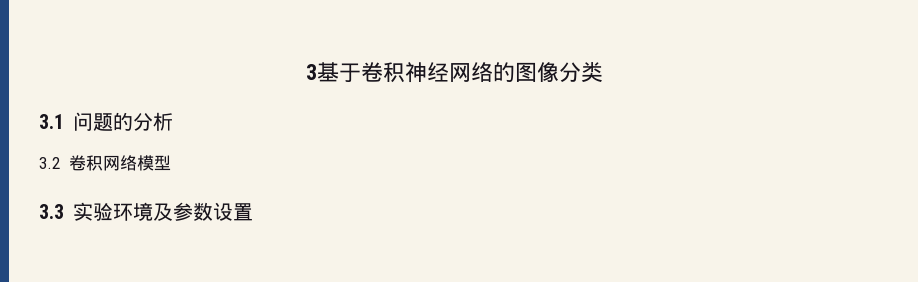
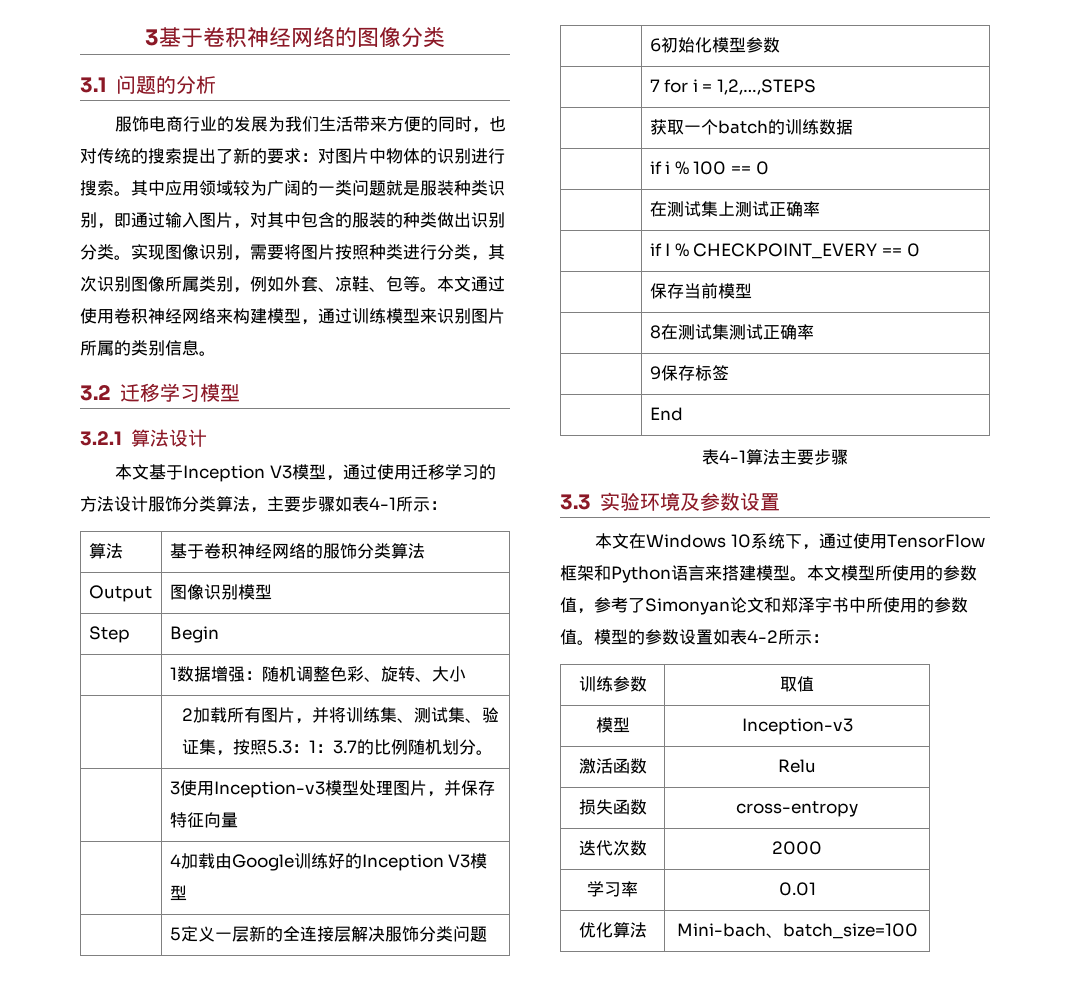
- 3.2卷积网络模型
+ 服饰电商行业的发展为我们生活带来方便的同时，也对传统的搜索提出了新的要求：对图片中物体的识别进行搜索。其中应用领域较为广阔的一类问题就是服装种类识别，即通过输入图片，对其中包含的服装的种类做出识别分类。实现图像识别，需要将图片按照种类进行分类，其次识别图像所属类别，例如外套、凉鞋、包等。本文通过使用卷积神经网络来构建模型，通过训练模型来识别图片所属的类别信息。
+ 3.2迁移学习模型
+ 3.2.1算法设计
+ 本文基于Inception V3模型，通过使用迁移学习的方法设计服饰分类算法，主要步骤如表4-1所示：
+ 算法 | 基于卷积神经网络的服饰分类算法
+ Output | 图像识别模型
+ Step | Begin
+ | 1数据增强：随机调整色彩、旋转、大小
+ | 2加载所有图片，并将训练集、测试集、验证集，按照5.3：1：3.7的比例随机划分。
+ | 3使用Inception-v3模型处理图片，并保存特征向量
+ | 4加载由Google训练好的Inception V3模型
+ | 5定义一层新的全连接层解决服饰分类问题
+ | 6初始化模型参数
+ | 7 for i = 1,2,…,STEPS
+ | 获取一个batch的训练数据
+ | if i % 100 == 0
+ | 在测试集上测试正确率
+ | if I % CHECKPOINT_EVERY == 0
+ | 保存当前模型
+ | 8在测试集测试正确率
+ | 9保存标签
+ | End
+ 表4-1算法主要步骤
+ 本文在Windows 10系统下，通过使用TensorFlow框架和Python语言来搭建模型。本文模型所使用的参数值，参考了Simonyan论文和郑泽宇书中所使用的参数值。模型的参数设置如表4-2所示：
+ 训练参数 | 取值
+ 模型 | Inception-v3
+ 激活函数 | Relu
+ 损失函数 | cross-entropy
+ 迭代次数 | 2000
+ 学习率 | 0.01
+ 优化算法 | Mini-bach、batch_size=100

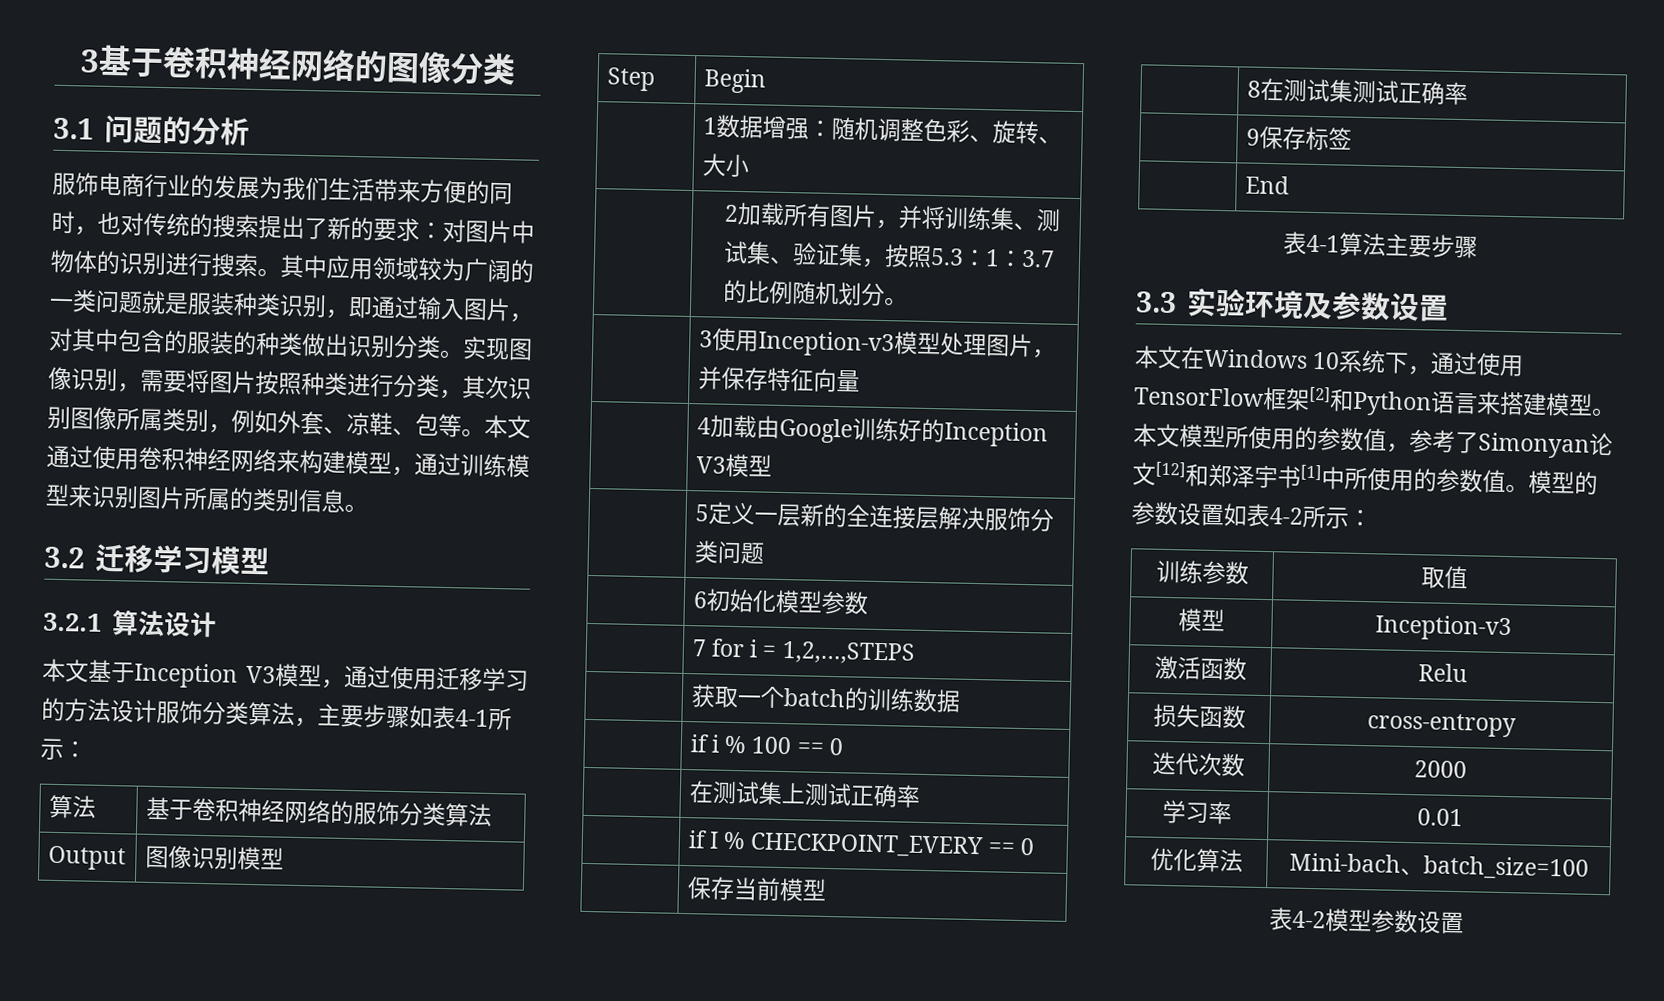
- 本文在Windows 10系统下，通过使用TensorFlow框架和Python语言来搭建模型。
+ 本文在Windows 10系统下，通过使用TensorFlow框架[2]和Python语言来搭建模型。
- 本文模型所使用的参数值，参考了Simonyan论文和郑泽宇书中所使用的参数值。
+ 本文模型所使用的参数值，参考了Simonyan论文[12]和郑泽宇书[1]中所使用的参数值。
+ 表4-2模型参数设置

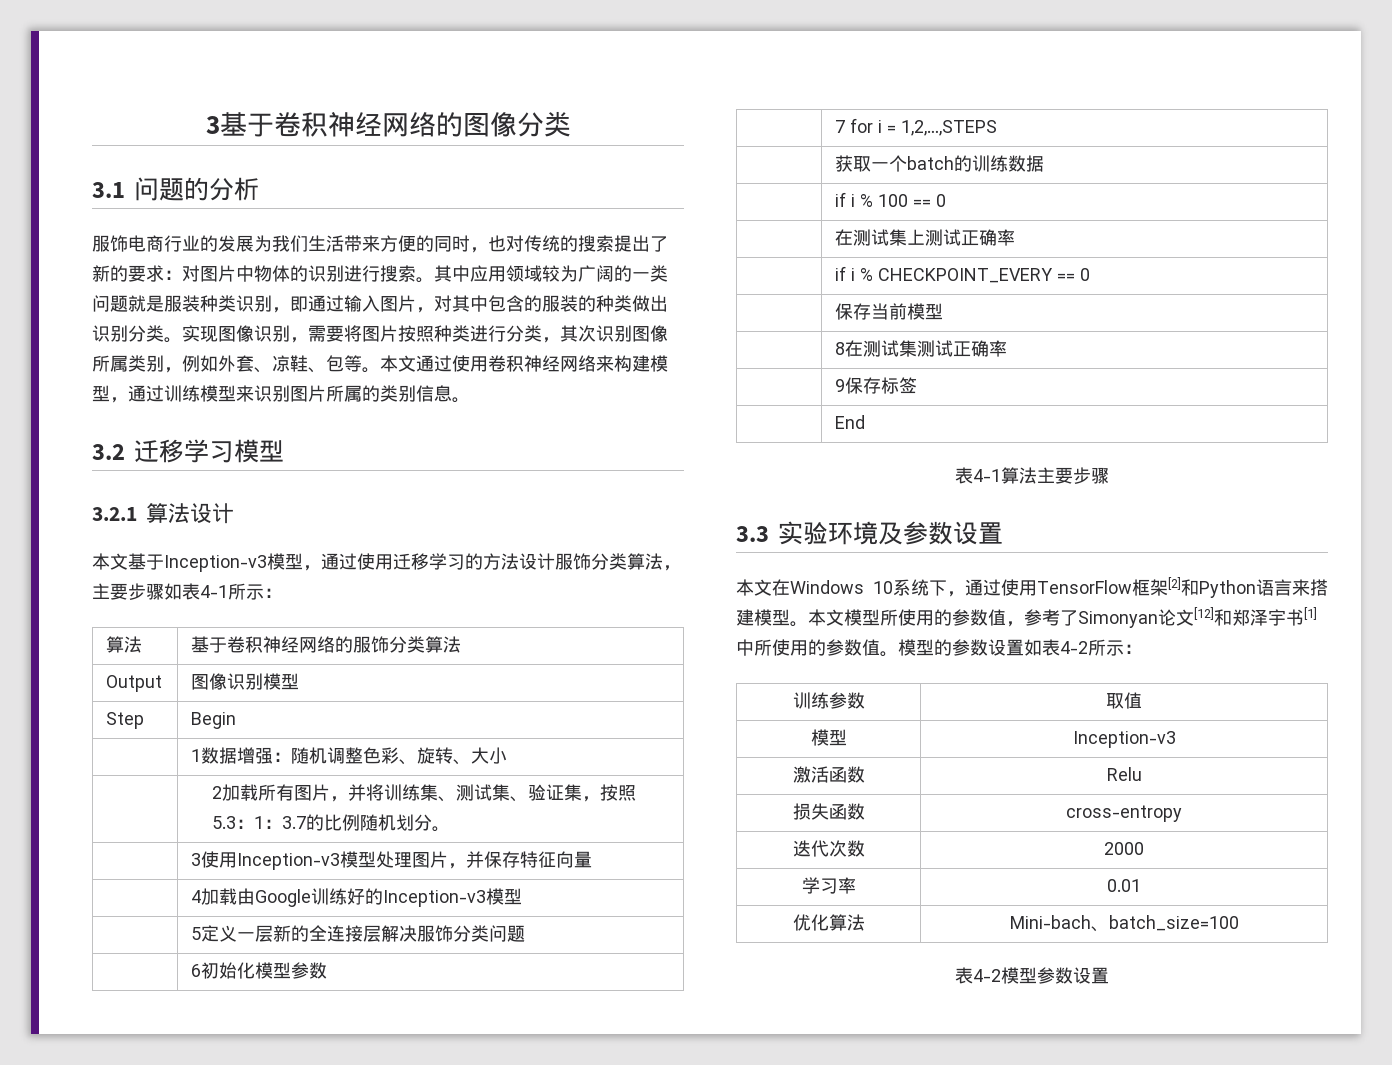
- 本文基于Inception V3模型，通过使用迁移学习的方法设计服饰分类算法，主要步骤如表4-1所示：
+ 本文基于Inception-v3模型，通过使用迁移学习的方法设计服饰分类算法，主要步骤如表4-1所示：
- | 4加载由Google训练好的Inception V3模型
+ | 4加载由Google训练好的Inception-v3模型
- | if I % CHECKPOINT_EVERY == 0
+ | if i % CHECKPOINT_EVERY == 0

